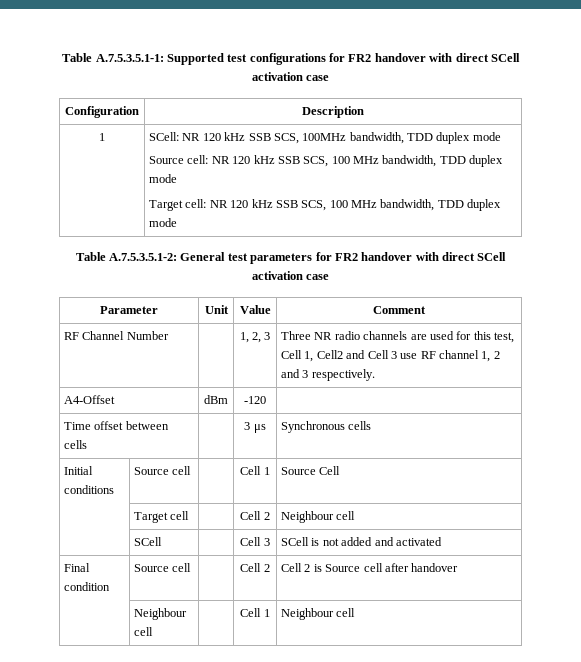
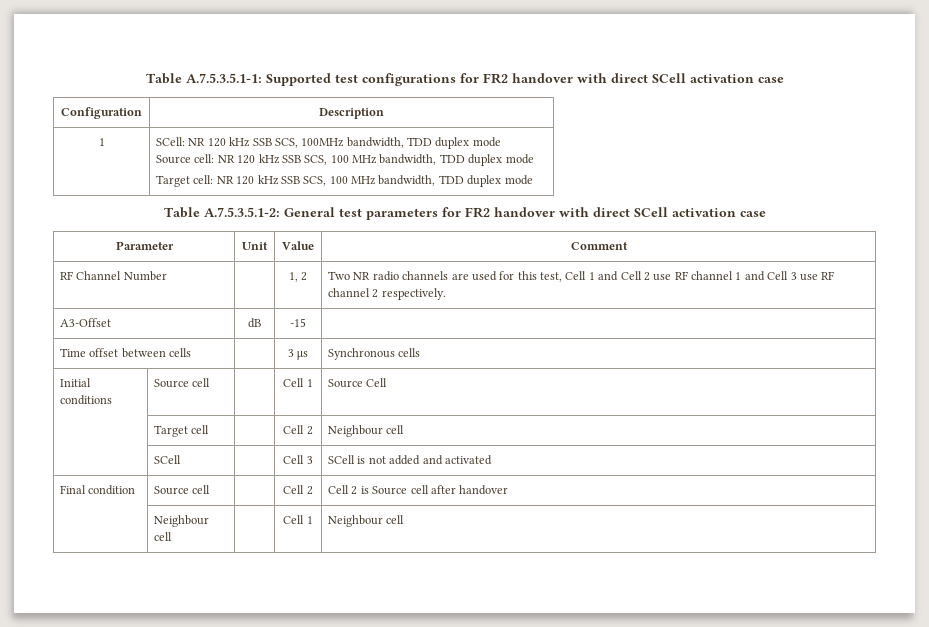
- RF Channel Number | | 1, 2, 3 | Three NR radio channels are used for this test, Cell 1, Cell2 and Cell 3 use RF channel 1, 2 and 3 respectively.
- A4-Offset | dBm | -120 |
+ RF Channel Number | | 1, 2 | Two NR radio channels are used for this test, Cell 1 and Cell 2 use RF channel 1 and Cell 3 use RF channel 2 respectively.
+ A3-Offset | dB | -15 |

